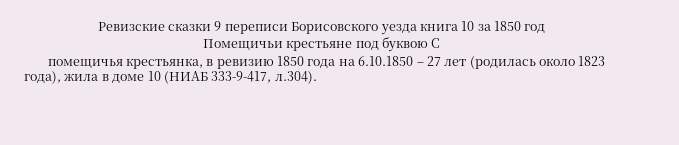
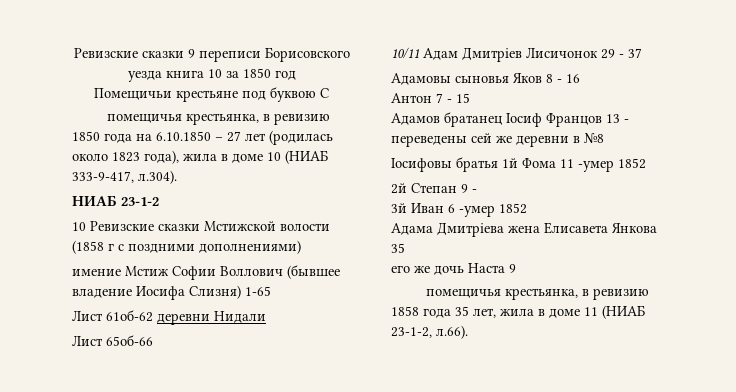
+ НИАБ 23-1-2
+ 10 Ревизские сказки Мстижской волости (1858 г с поздними дополнениями)
+ имение Мстиж Софии Воллович (бывшее владение Иосифа Слизня) 1-65
+ Лист 61об-62 деревни Нидали
+ Лист 65об-66
+ 10/11 Адам Дмитрiев Лисичонок 29 - 37
+ Адамовы сыновья Яков 8 - 16
+ Антон 7 - 15
+ Адамов братанец Iосиф Францов 13 - переведены сей же деревни в №8
+ Iосифовы братья 1й Фома 11 -умер 1852
+ 2й Степан 9 -
+ 3й Иван 6 -умер 1852
+ Адама Дмитрiева жена Елисавета Янкова 35
+ его же дочь Наста 9
+ помещичья крестьянка, в ревизию 1858 года 35 лет, жила в доме 11 (НИАБ 23-1-2, л.66).

